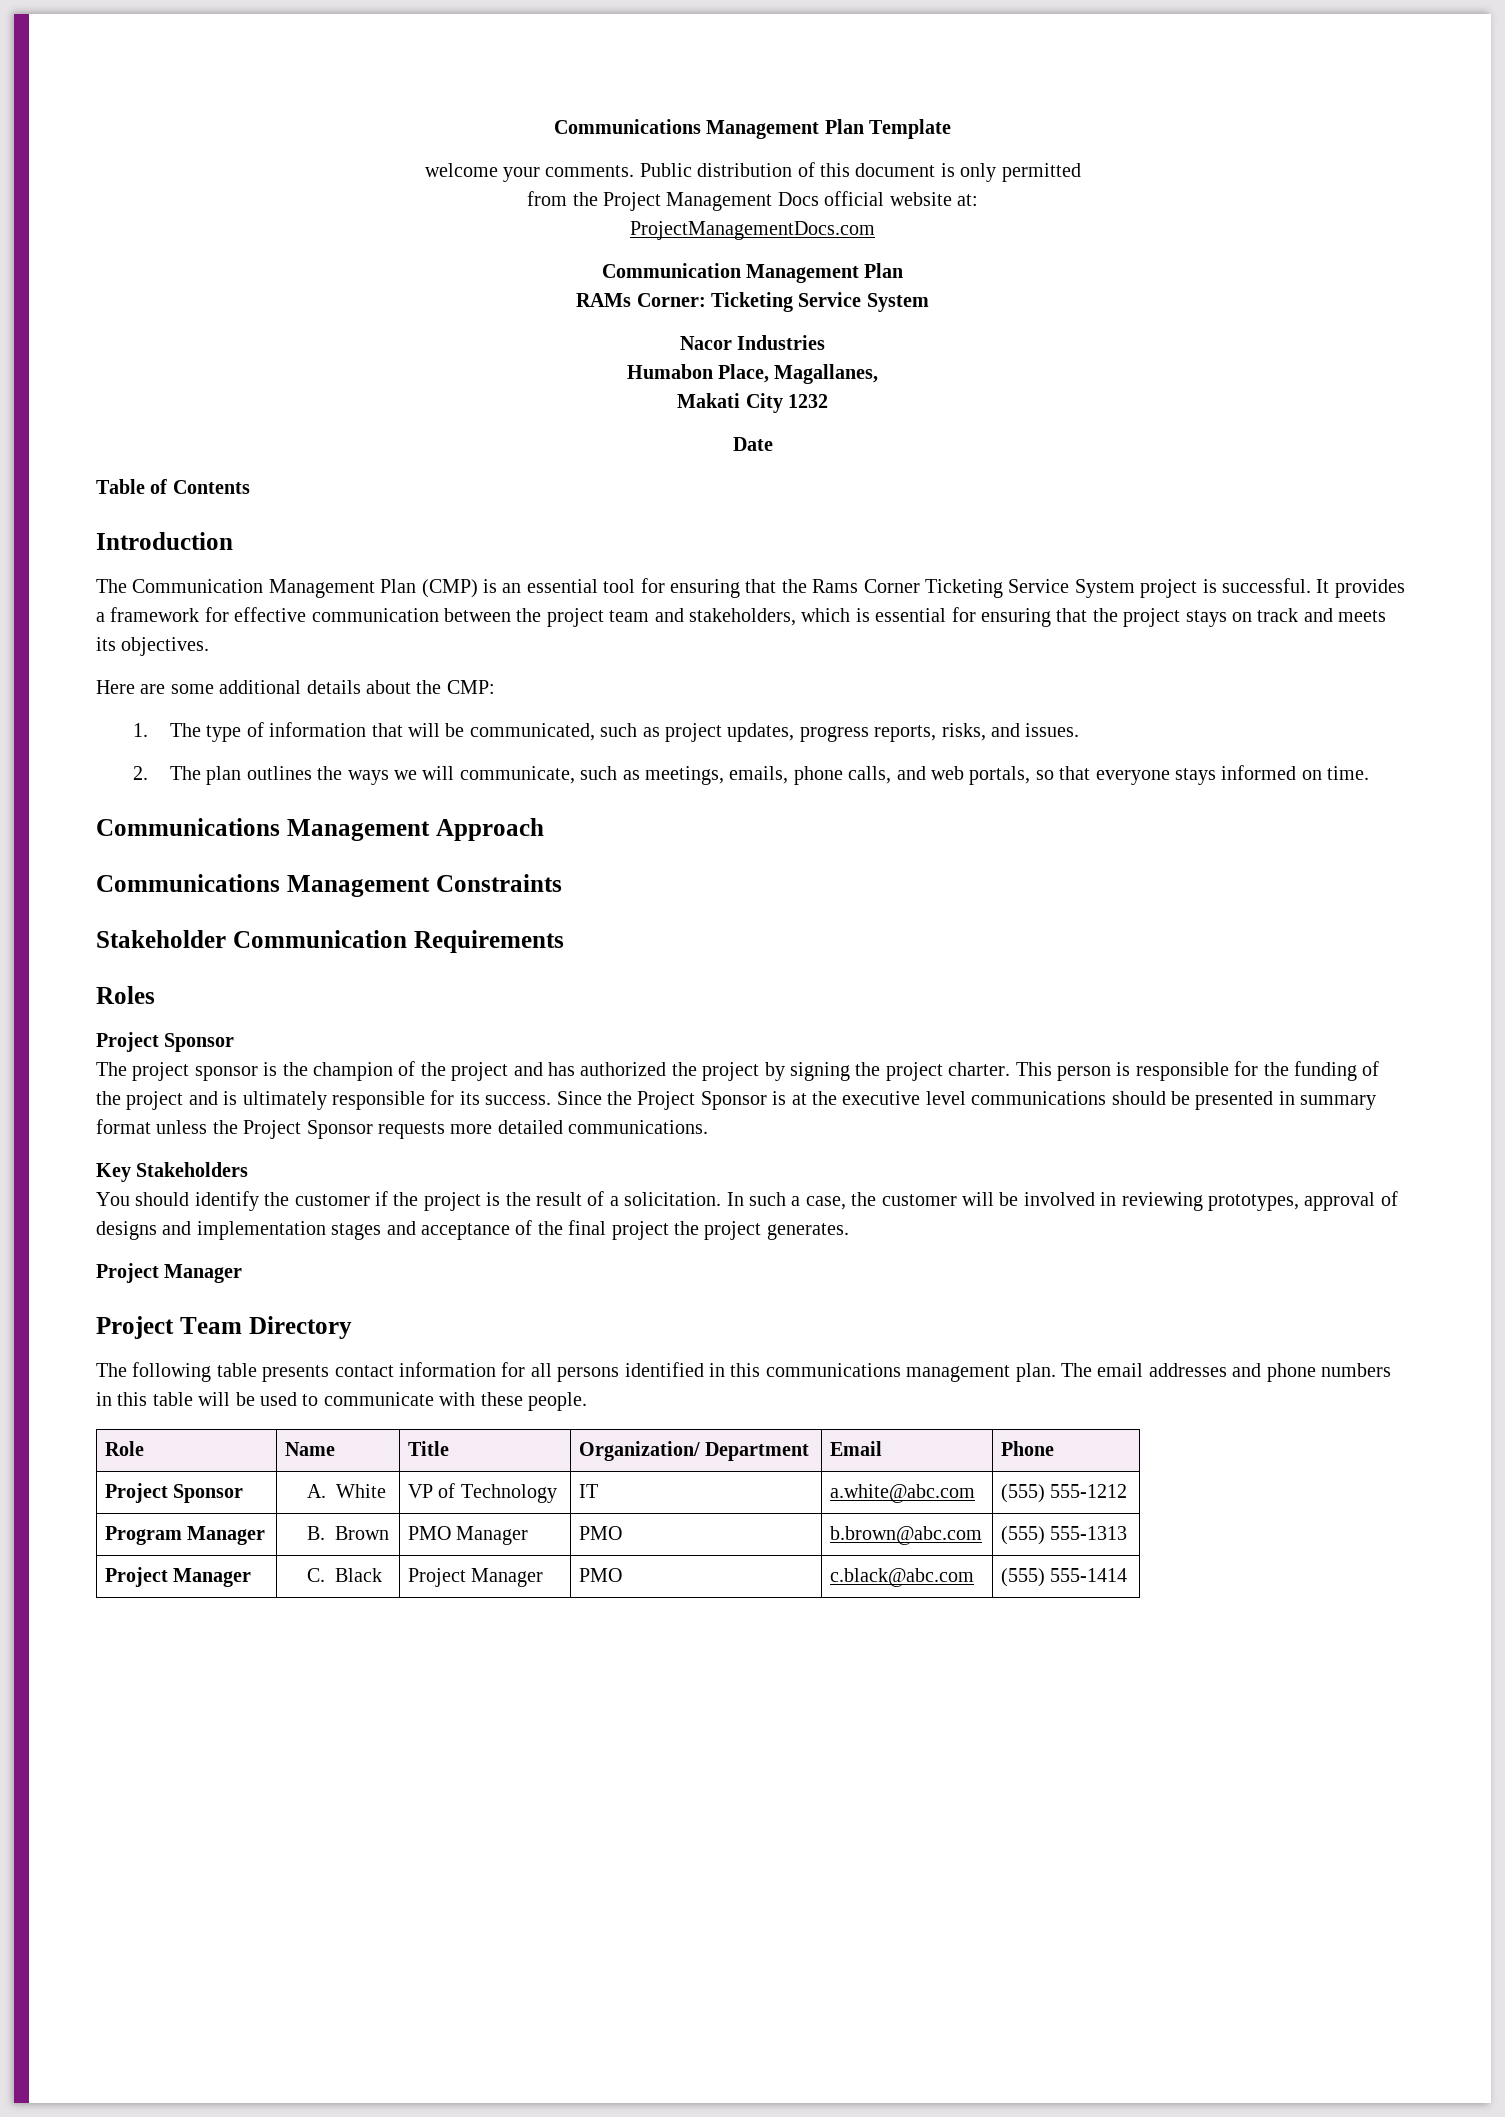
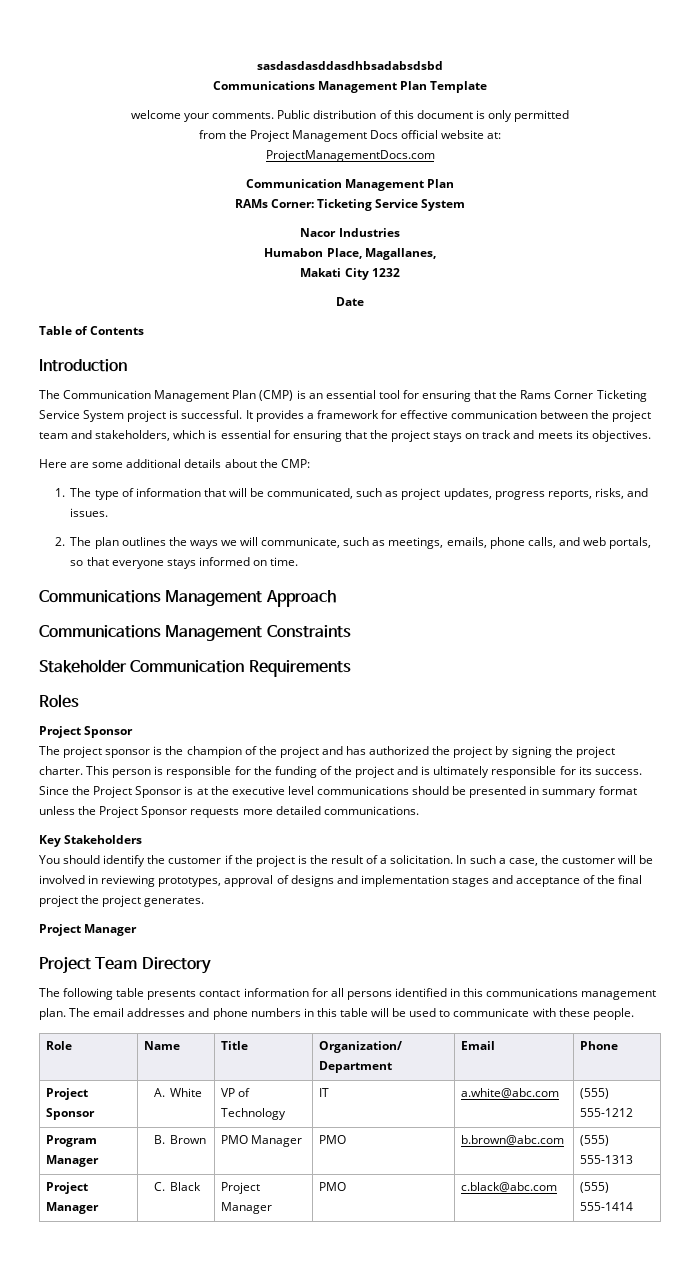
+ sasdasdasddasdhbsadabsdsbd

